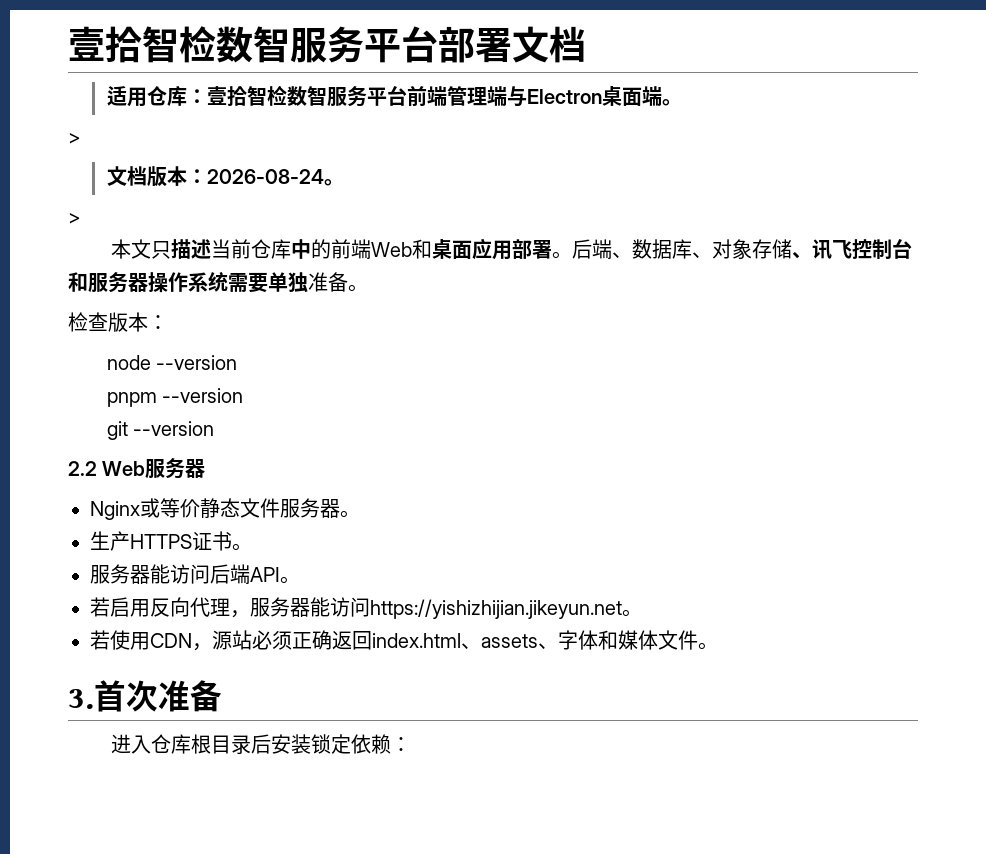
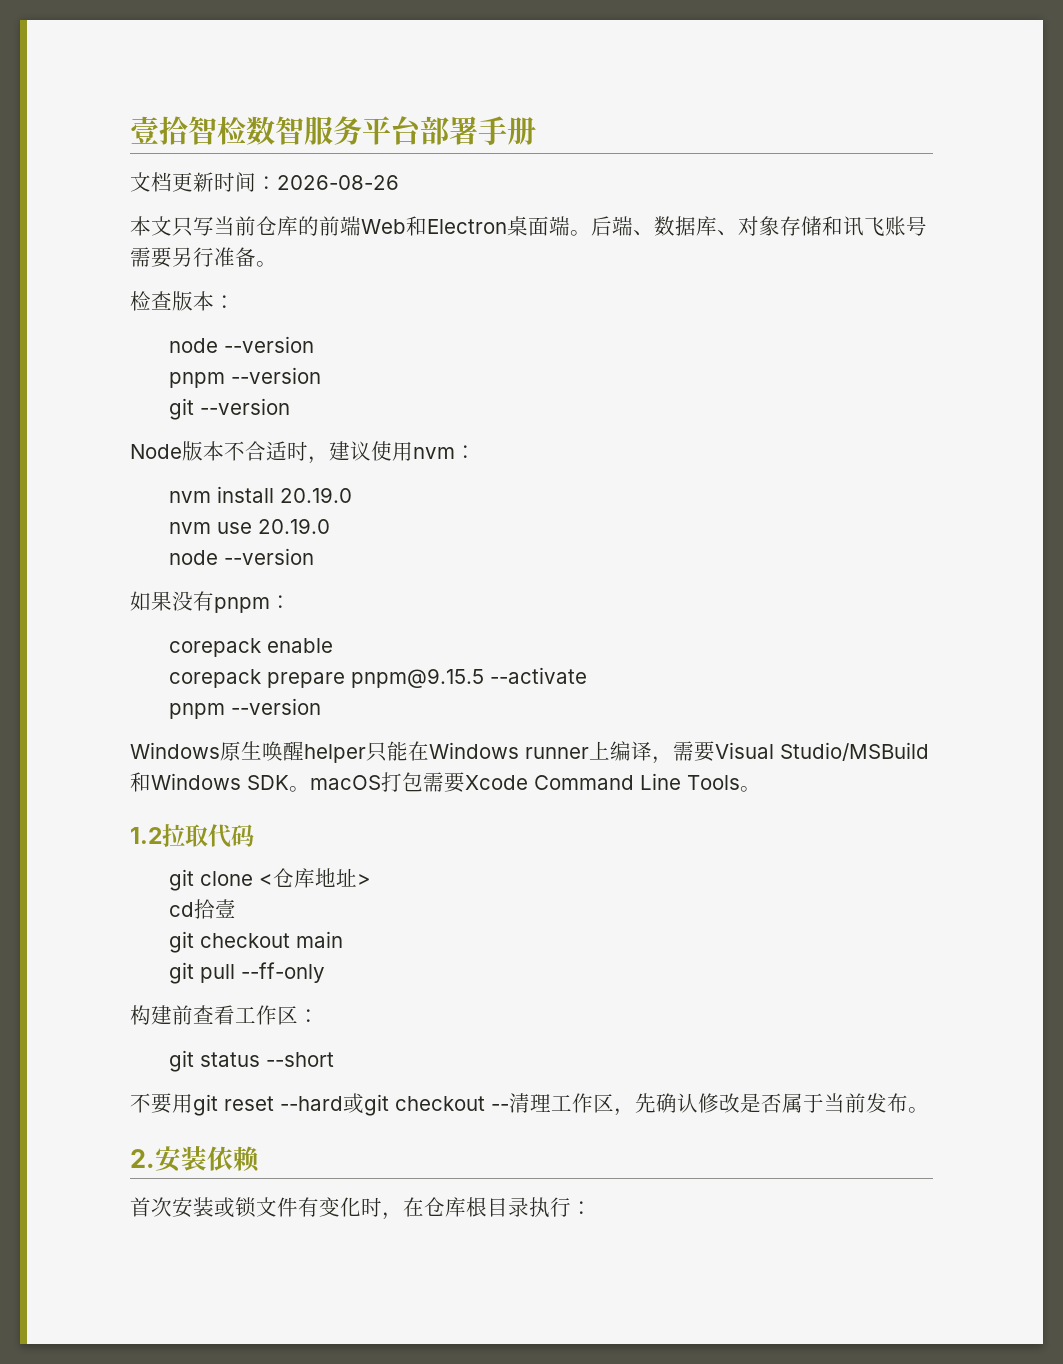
- 壹拾智检数智服务平台部署文档
- 适用仓库：壹拾智检数智服务平台前端管理端与Electron桌面端。
- >
- 文档版本：2026-08-24。
- >
+ 壹拾智检数智服务平台部署手册
+ 文档更新时间：2026-08-26
- 本文只描述当前仓库中的前端Web和桌面应用部署。
+ 本文只写当前仓库的前端Web和Electron桌面端。
- 后端、数据库、对象存储、讯飞控制台和服务器操作系统需要单独准备。
+ 后端、数据库、对象存储和讯飞账号需要另行准备。
- 2.2 Web服务器
- Nginx或等价静态文件服务器。
- 生产HTTPS证书。
- 服务器能访问后端API。
- 若启用反向代理，服务器能访问https://yishizhijian.jikeyun.net。
- 若使用CDN，源站必须正确返回index.html、assets、字体和媒体文件。
- 3.首次准备
- 进入仓库根目录后安装锁定依赖：
+ Node版本不合适时，建议使用nvm：
+ nvm install 20.19.0
+ nvm use 20.19.0
+ node --version
+ 如果没有pnpm：
+ corepack enable
+ corepack prepare pnpm@9.15.5 --activate
+ pnpm --version
+ Windows原生唤醒helper只能在Windows runner上编译，需要Visual Studio/MSBuild和Windows SDK。macOS打包需要Xcode Command Line Tools。
+ 1.2拉取代码
+ git clone <仓库地址>
+ cd拾壹
+ git checkout main
+ git pull --ff-only
+ 构建前查看工作区：
+ git status --short
+ 不要用git reset --hard或git checkout --清理工作区，先确认修改是否属于当前发布。
+ 2.安装依赖
+ 首次安装或锁文件有变化时，在仓库根目录执行：

